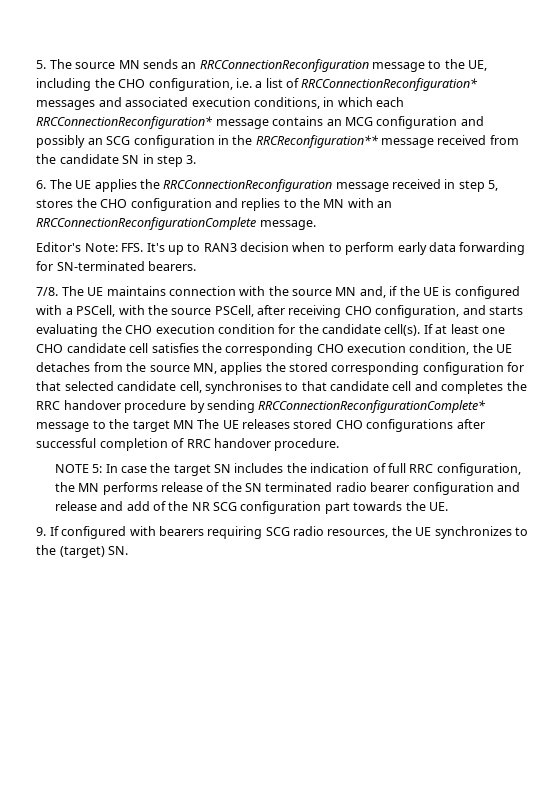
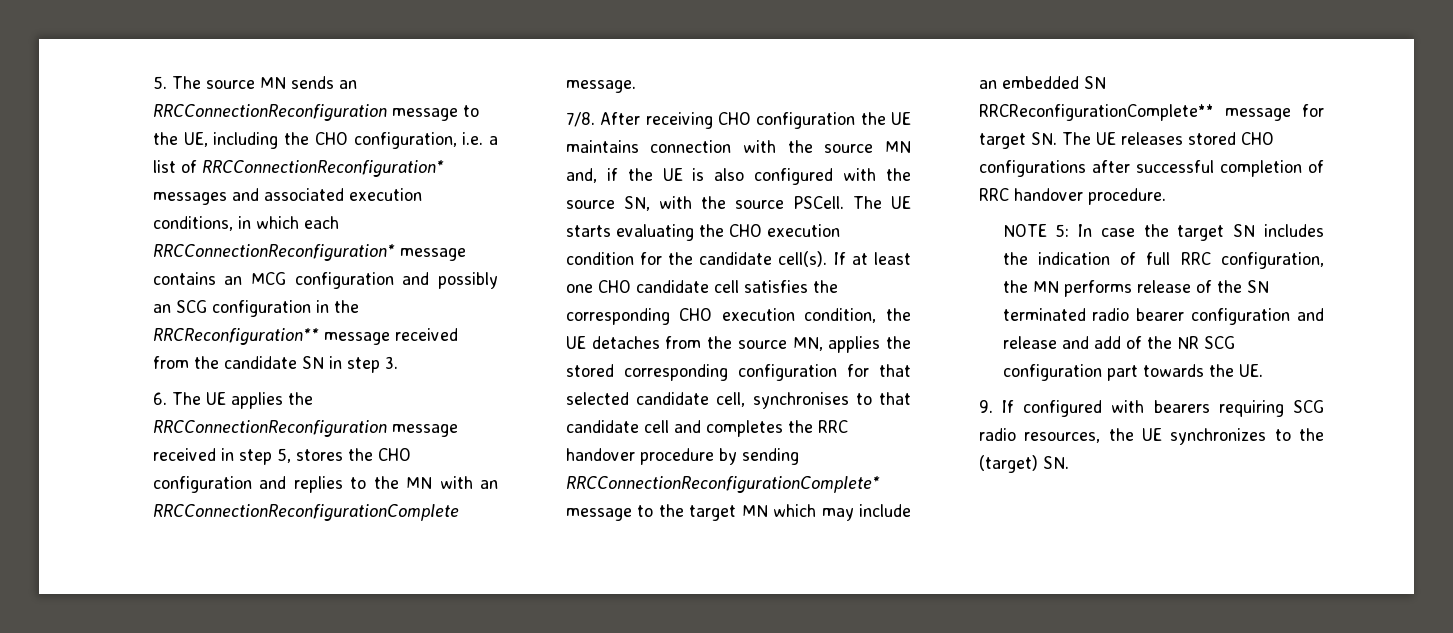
- Editor's Note: FFS. It's up to RAN3 decision when to perform early data forwarding for SN-terminated bearers.
- 7/8. The UE maintains connection with the source MN and, if the UE is configured with a PSCell, with the source PSCell, after receiving CHO configuration, and starts evaluating the CHO execution condition for the candidate cell(s).
+ 7/8. After receiving CHO configuration the UE maintains connection with the source MN and, if the UE is also configured with the source SN, with the source PSCell. The UE starts evaluating the CHO execution condition for the candidate cell(s).
- If at least one CHO candidate cell satisfies the corresponding CHO execution condition, the UE detaches from the source MN, applies the stored corresponding configuration for that selected candidate cell, synchronises to that candidate cell and completes the RRC handover procedure by sending RRCConnectionReconfigurationComplete* message to the target MN The UE releases stored CHO configurations after successful completion of RRC handover procedure.
+ If at least one CHO candidate cell satisfies the corresponding CHO execution condition, the UE detaches from the source MN, applies the stored corresponding configuration for that selected candidate cell, synchronises to that candidate cell and completes the RRC handover procedure by sending RRCConnectionReconfigurationComplete* message to the target MN which may include an embedded SN RRCReconfigurationComplete** message for target SN. The UE releases stored CHO configurations after successful completion of RRC handover procedure.

